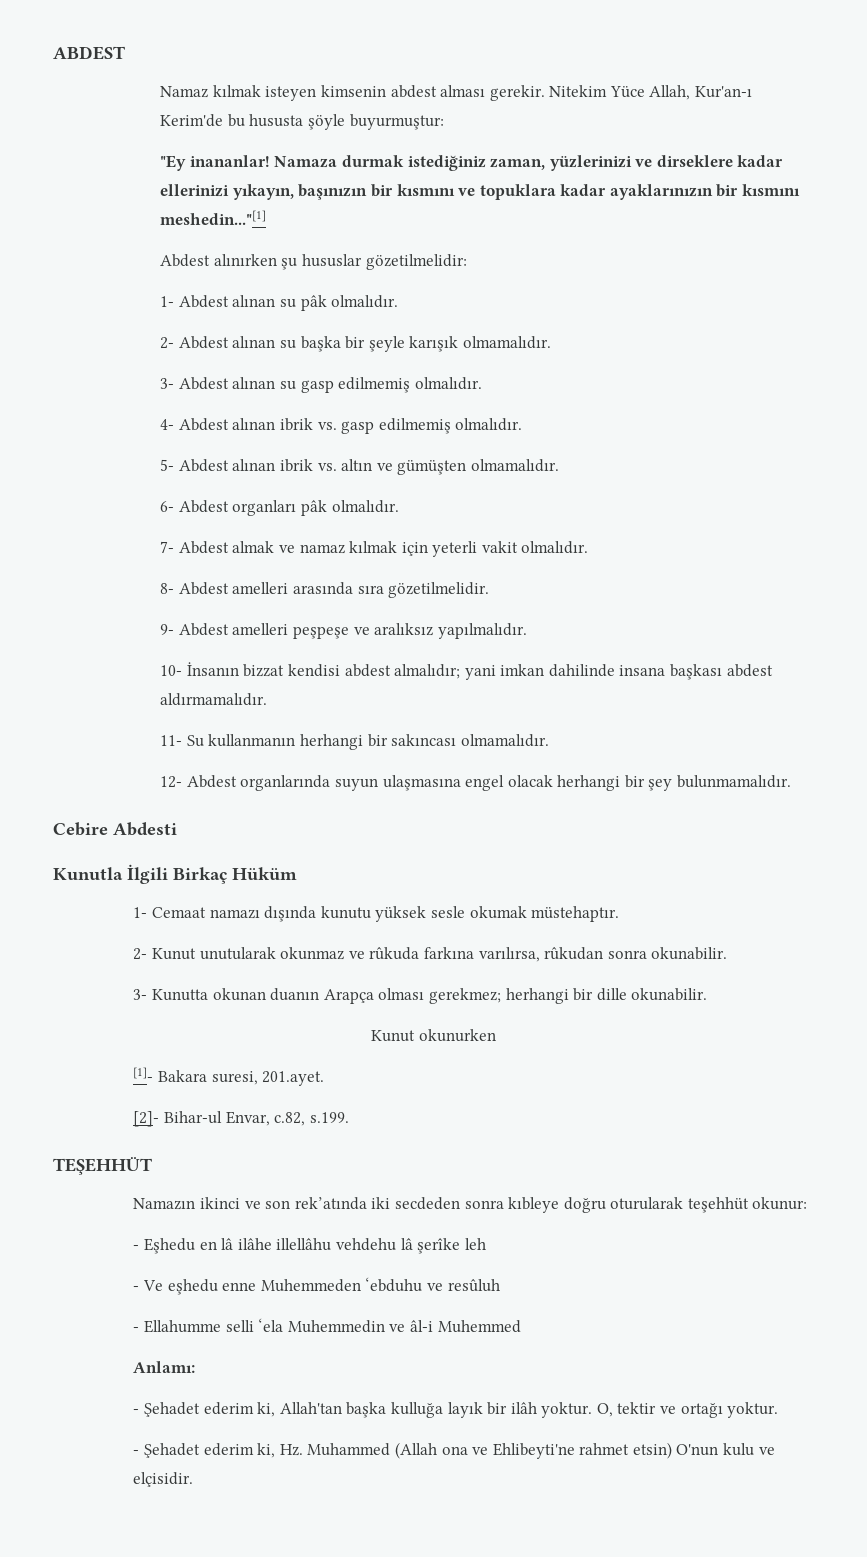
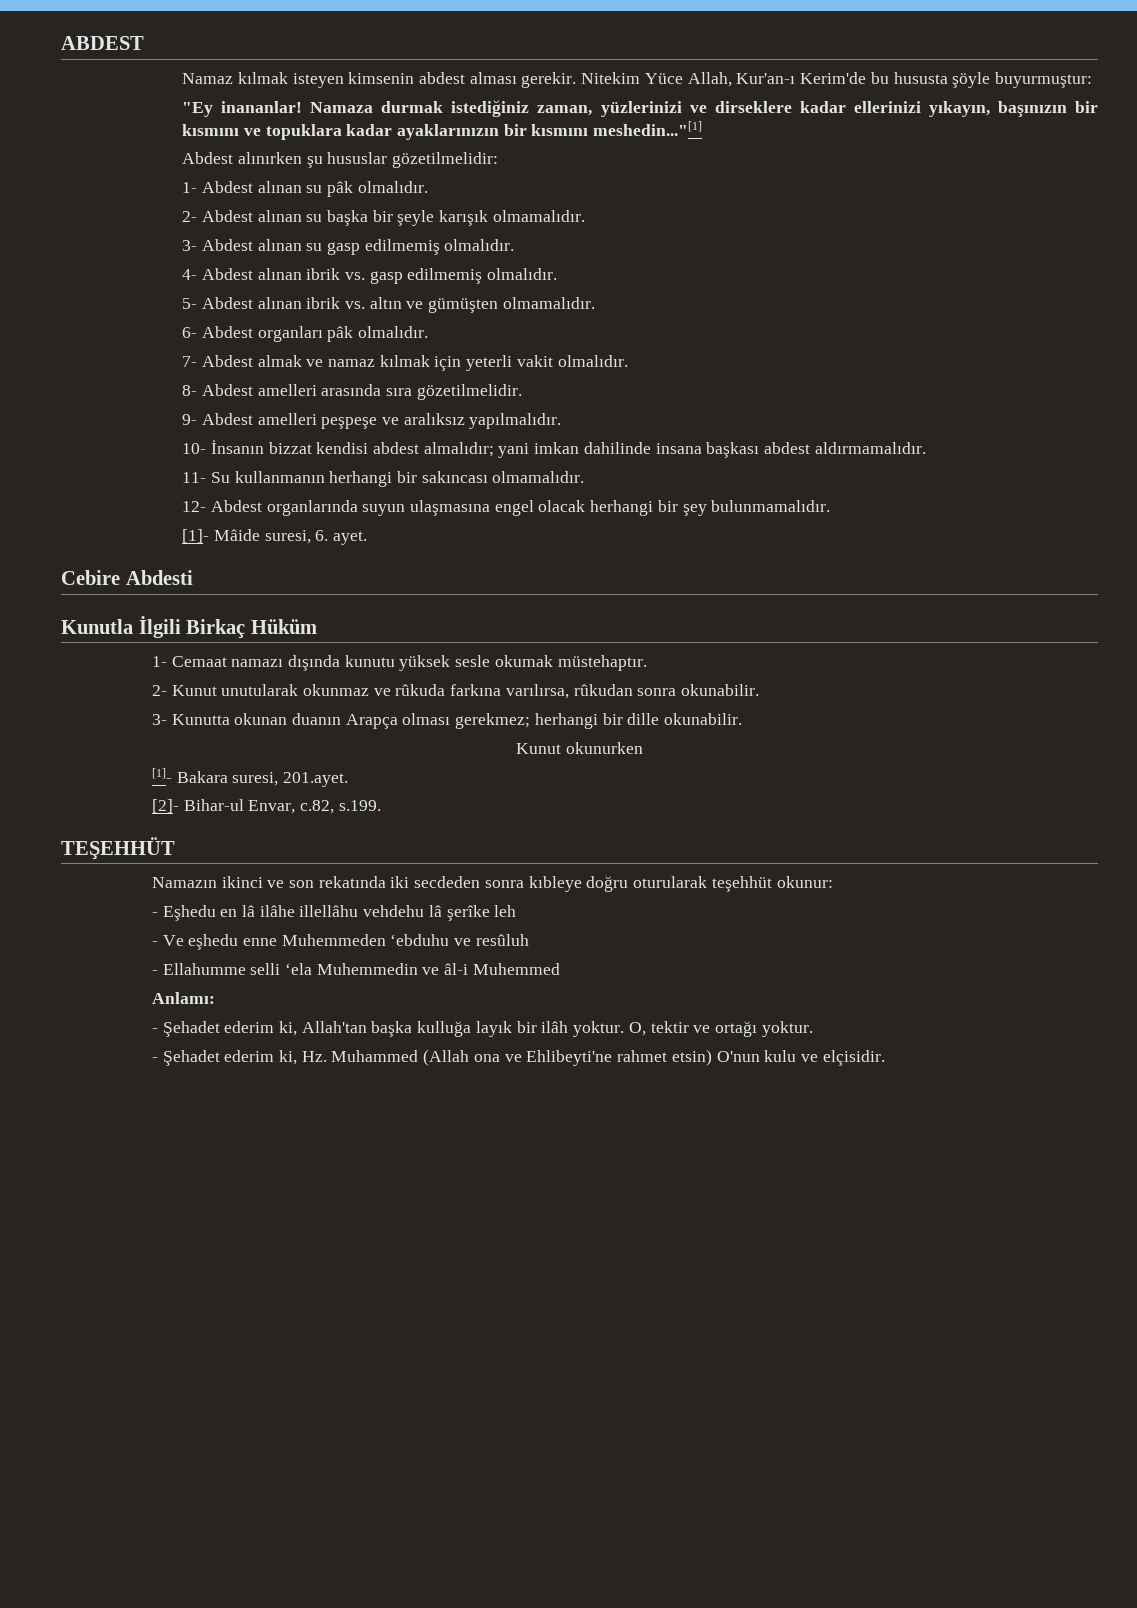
+ [1]- Mâide suresi, 6. ayet.
- Namazın ikinci ve son rek’atında iki secdeden sonra kıbleye doğru oturularak teşehhüt okunur:
+ Namazın ikinci ve son rekatında iki secdeden sonra kıbleye doğru oturularak teşehhüt okunur:

